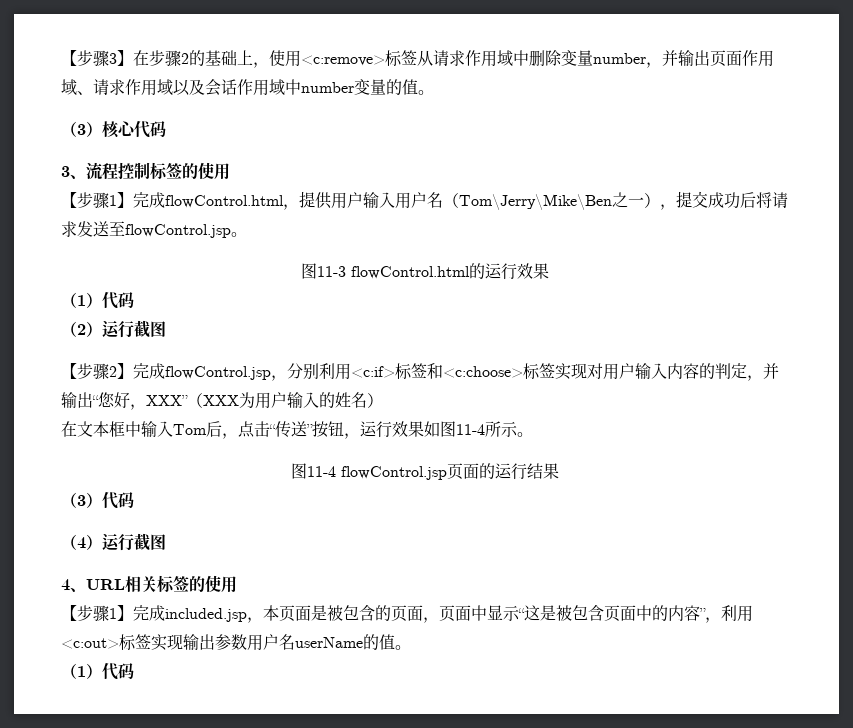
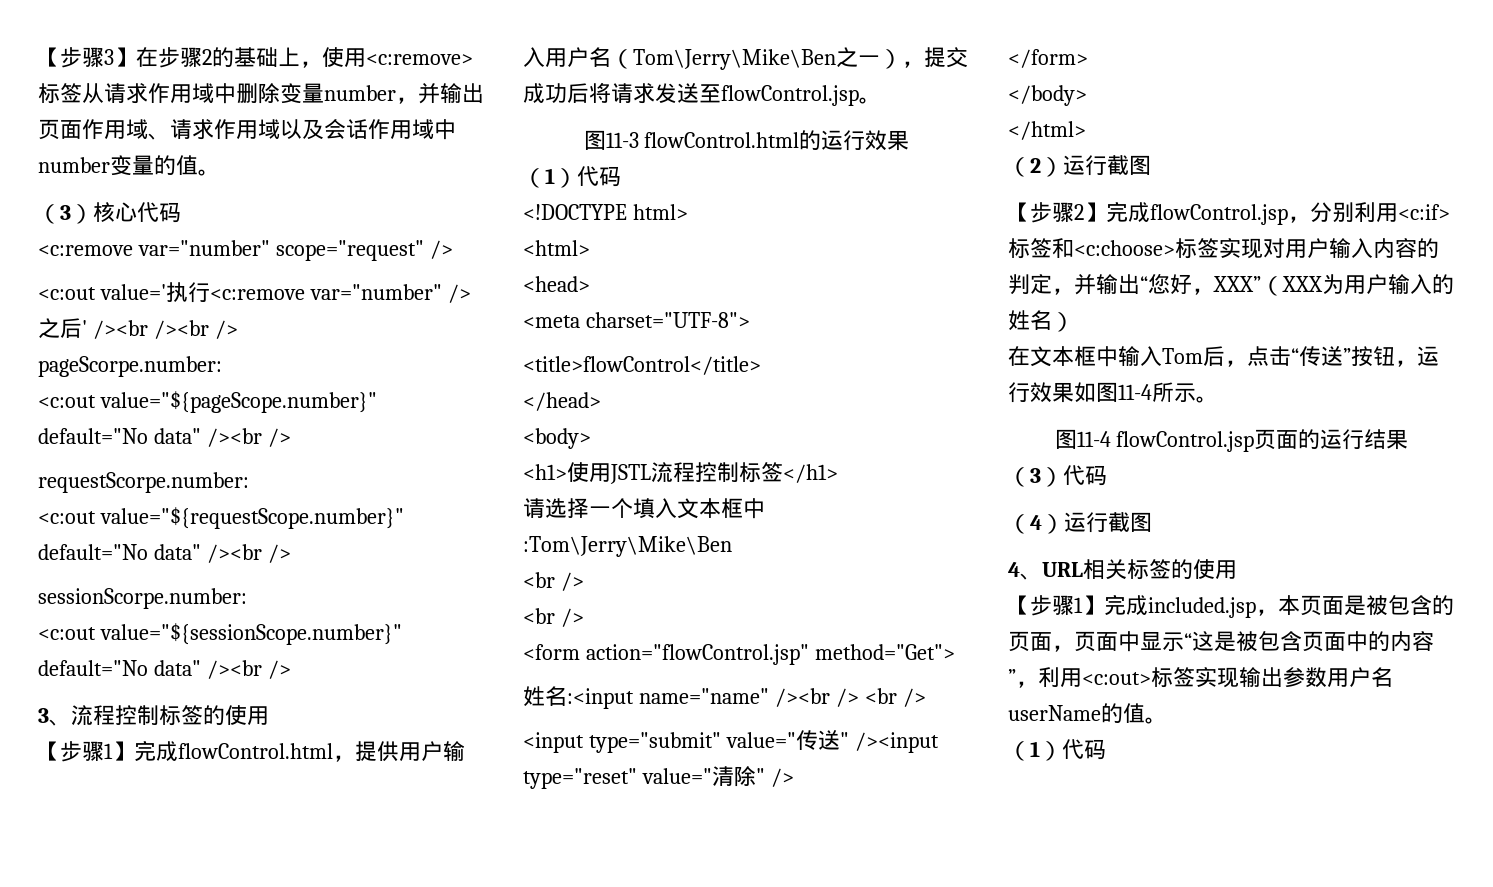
+ <c:remove var="number" scope="request" />
+ <c:out value='执行<c:remove var="number" />之后' /><br /><br />
+ pageScorpe.number:
+ <c:out value="${pageScope.number}" default="No data" /><br />
+ requestScorpe.number:
+ <c:out value="${requestScope.number}" default="No data" /><br />
+ sessionScorpe.number:
+ <c:out value="${sessionScope.number}" default="No data" /><br />
+ <!DOCTYPE html>
+ <html>
+ <head>
+ <meta charset="UTF-8">
+ <title>flowControl</title>
+ </head>
+ <body>
+ <h1>使用JSTL流程控制标签</h1>
+ 请选择一个填入文本框中:Tom\Jerry\Mike\Ben
+ <br />
+ <br />
+ <form action="flowControl.jsp" method="Get">
+ 姓名:<input name="name" /><br /> <br />
+ <input type="submit" value="传送" /><input type="reset" value="清除" />
+ </form>
+ </body>
+ </html>

